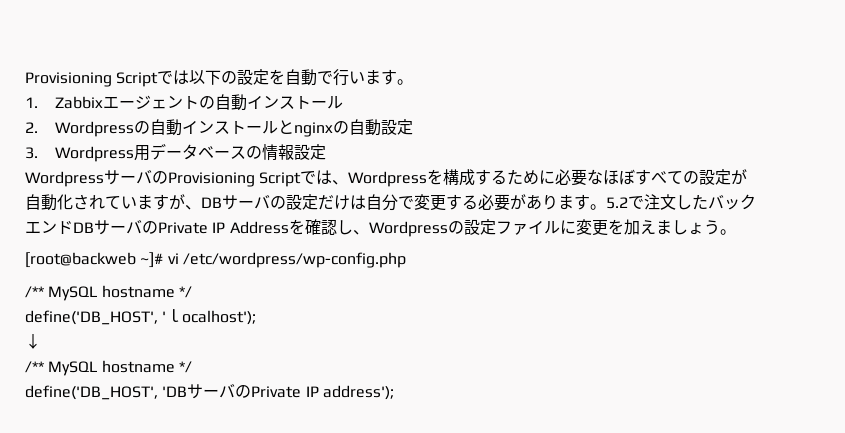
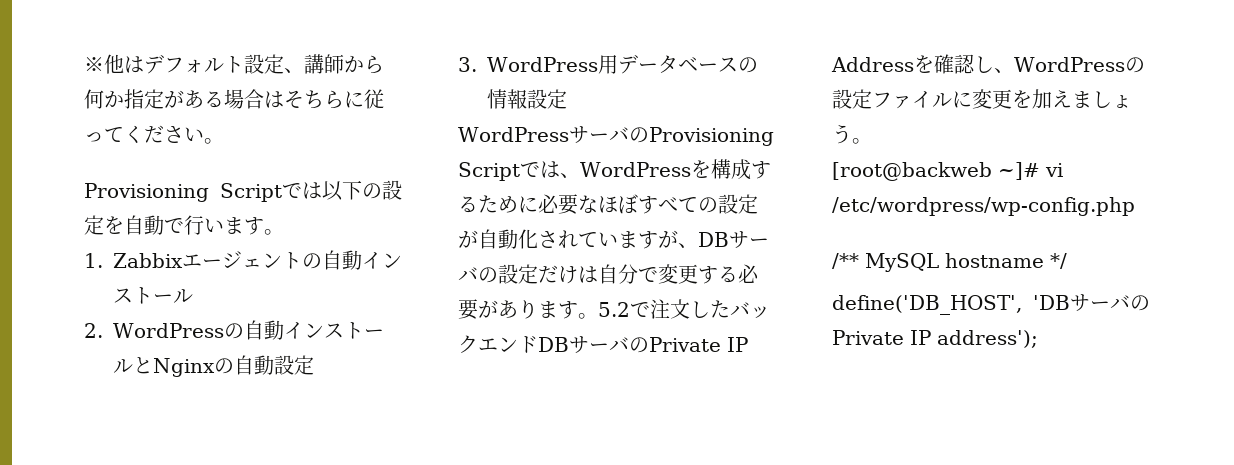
+ ※他はデフォルト設定、講師から何か指定がある場合はそちらに従ってください。
- 2. Wordpressの自動インストールとnginxの自動設定
+ 2. WordPressの自動インストールとNginxの自動設定
- 3. Wordpress用データベースの情報設定
+ 3. WordPress用データベースの情報設定
- WordpressサーバのProvisioning Scriptでは、Wordpressを構成するために必要なほぼすべての設定が自動化されていますが、DBサーバの設定だけは自分で変更する必要があります。
+ WordPressサーバのProvisioning Scriptでは、WordPressを構成するために必要なほぼすべての設定が自動化されていますが、DBサーバの設定だけは自分で変更する必要があります。
- 5.2で注文したバックエンドDBサーバのPrivate IP Addressを確認し、Wordpressの設定ファイルに変更を加えましょう。
+ 5.2で注文したバックエンドDBサーバのPrivate IP Addressを確認し、WordPressの設定ファイルに変更を加えましょう。
- define('DB_HOST', 'ｌocalhost');
- ↓
- /** MySQL hostname */

